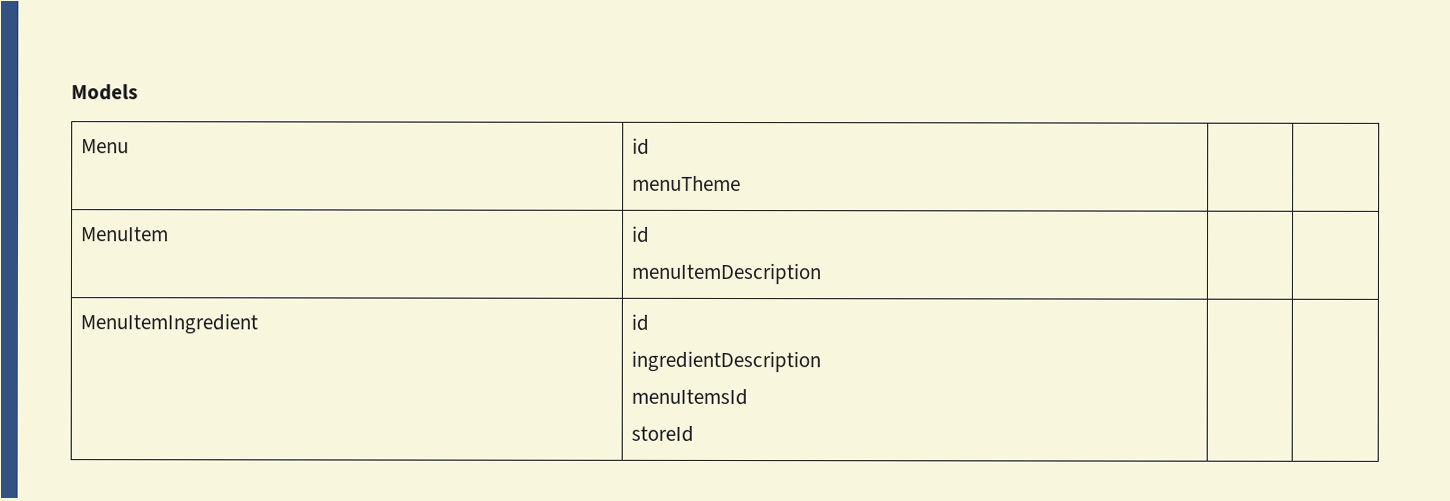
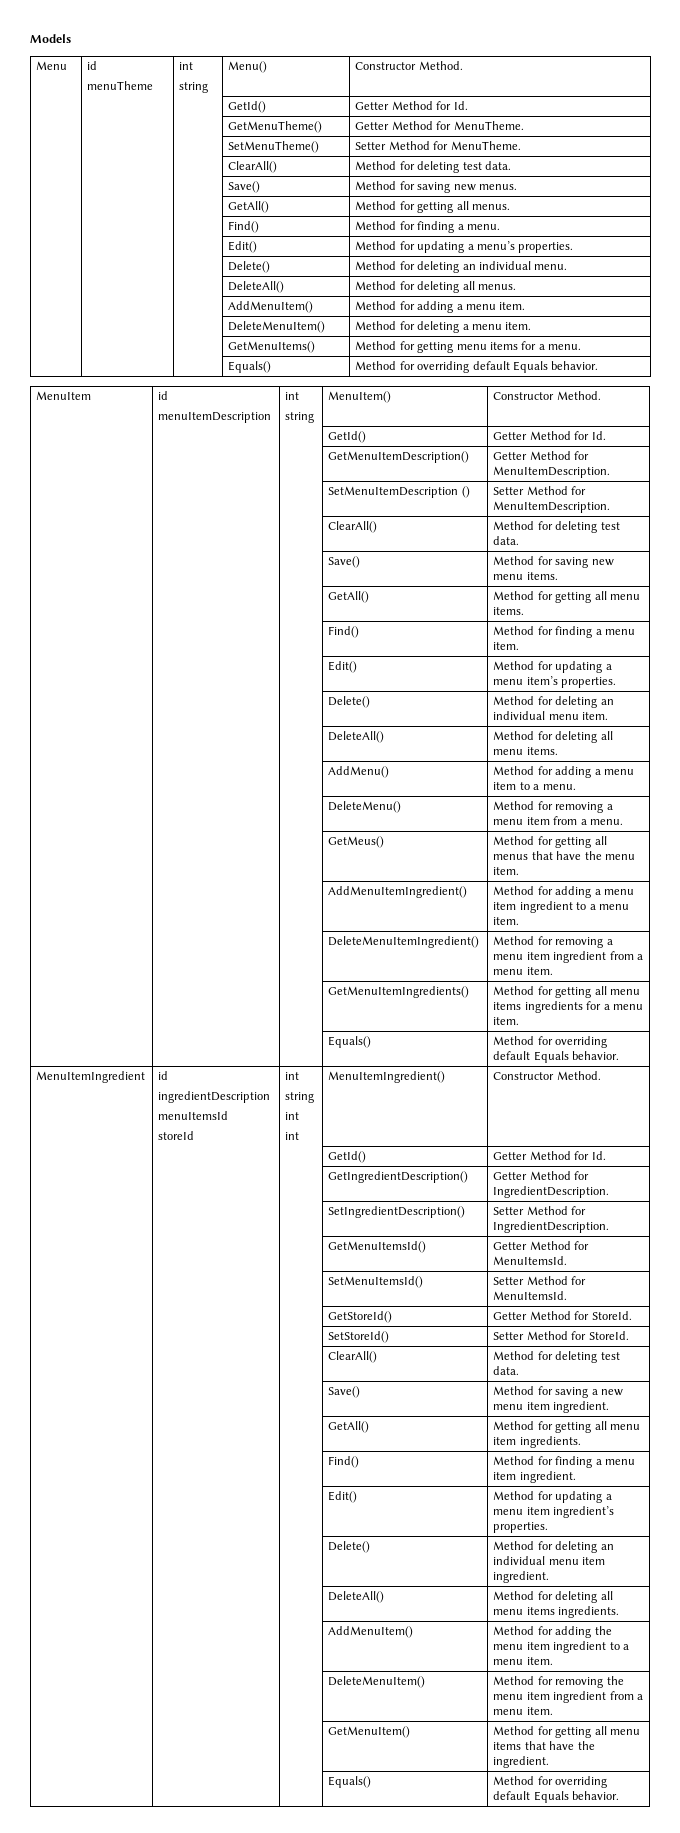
  Menu | id
- menuTheme | |
+ menuTheme | int
+ string | Menu() | Constructor Method.
+ | | | GetId() | Getter Method for Id.
+ | | | GetMenuTheme() | Getter Method for MenuTheme.
+ | | | SetMenuTheme() | Setter Method for MenuTheme.
+ | | | ClearAll() | Method for deleting test data.
+ | | | Save() | Method for saving new menus.
+ | | | GetAll() | Method for getting all menus.
+ | | | Find() | Method for finding a menu.
+ | | | Edit() | Method for updating a menu’s properties.
+ | | | Delete() | Method for deleting an individual menu.
+ | | | DeleteAll() | Method for deleting all menus.
+ | | | AddMenuItem() | Method for adding a menu item.
+ | | | DeleteMenuItem() | Method for deleting a menu item.
+ | | | GetMenuItems() | Method for getting menu items for a menu.
+ | | | Equals() | Method for overriding default Equals behavior.
  MenuItem | id
- menuItemDescription | |
+ menuItemDescription | int
+ string | MenuItem() | Constructor Method.
+ | | | GetId() | Getter Method for Id.
+ | | | GetMenuItemDescription() | Getter Method for MenuItemDescription.
+ | | | SetMenuItemDescription () | Setter Method for MenuItemDescription.
+ | | | ClearAll() | Method for deleting test data.
+ | | | Save() | Method for saving new menu items.
+ | | | GetAll() | Method for getting all menu items.
+ | | | Find() | Method for finding a menu item.
+ | | | Edit() | Method for updating a menu item’s properties.
+ | | | Delete() | Method for deleting an individual menu item.
+ | | | DeleteAll() | Method for deleting all menu items.
+ | | | AddMenu() | Method for adding a menu item to a menu.
+ | | | DeleteMenu() | Method for removing a menu item from a menu.
+ | | | GetMeus() | Method for getting all menus that have the menu item.
+ | | | AddMenuItemIngredient() | Method for adding a menu item ingredient to a menu item.
+ | | | DeleteMenuItemIngredient() | Method for removing a menu item ingredient from a menu item.
+ | | | GetMenuItemIngredients() | Method for getting all menu items ingredients for a menu item.
+ | | | Equals() | Method for overriding default Equals behavior.
  MenuItemIngredient | id
  ingredientDescription
  menuItemsId
- storeId | |
+ storeId | int
+ string
+ int
+ int | MenuItemIngredient() | Constructor Method.
+ | | | GetId() | Getter Method for Id.
+ | | | GetIngredientDescription() | Getter Method for IngredientDescription.
+ | | | SetIngredientDescription() | Setter Method for IngredientDescription.
+ | | | GetMenuItemsId() | Getter Method for MenuItemsId.
+ | | | SetMenuItemsId() | Setter Method for MenuItemsId.
+ | | | GetStoreId() | Getter Method for StoreId.
+ | | | SetStoreId() | Setter Method for StoreId.
+ | | | ClearAll() | Method for deleting test data.
+ | | | Save() | Method for saving a new menu item ingredient.
+ | | | GetAll() | Method for getting all menu item ingredients.
+ | | | Find() | Method for finding a menu item ingredient.
+ | | | Edit() | Method for updating a menu item ingredient’s properties.
+ | | | Delete() | Method for deleting an individual menu item ingredient.
+ | | | DeleteAll() | Method for deleting all menu items ingredients.
+ | | | AddMenuItem() | Method for adding the menu item ingredient to a menu item.
+ | | | DeleteMenuItem() | Method for removing the menu item ingredient from a menu item.
+ | | | GetMenuItem() | Method for getting all menu items that have the ingredient.
+ | | | Equals() | Method for overriding default Equals behavior.

